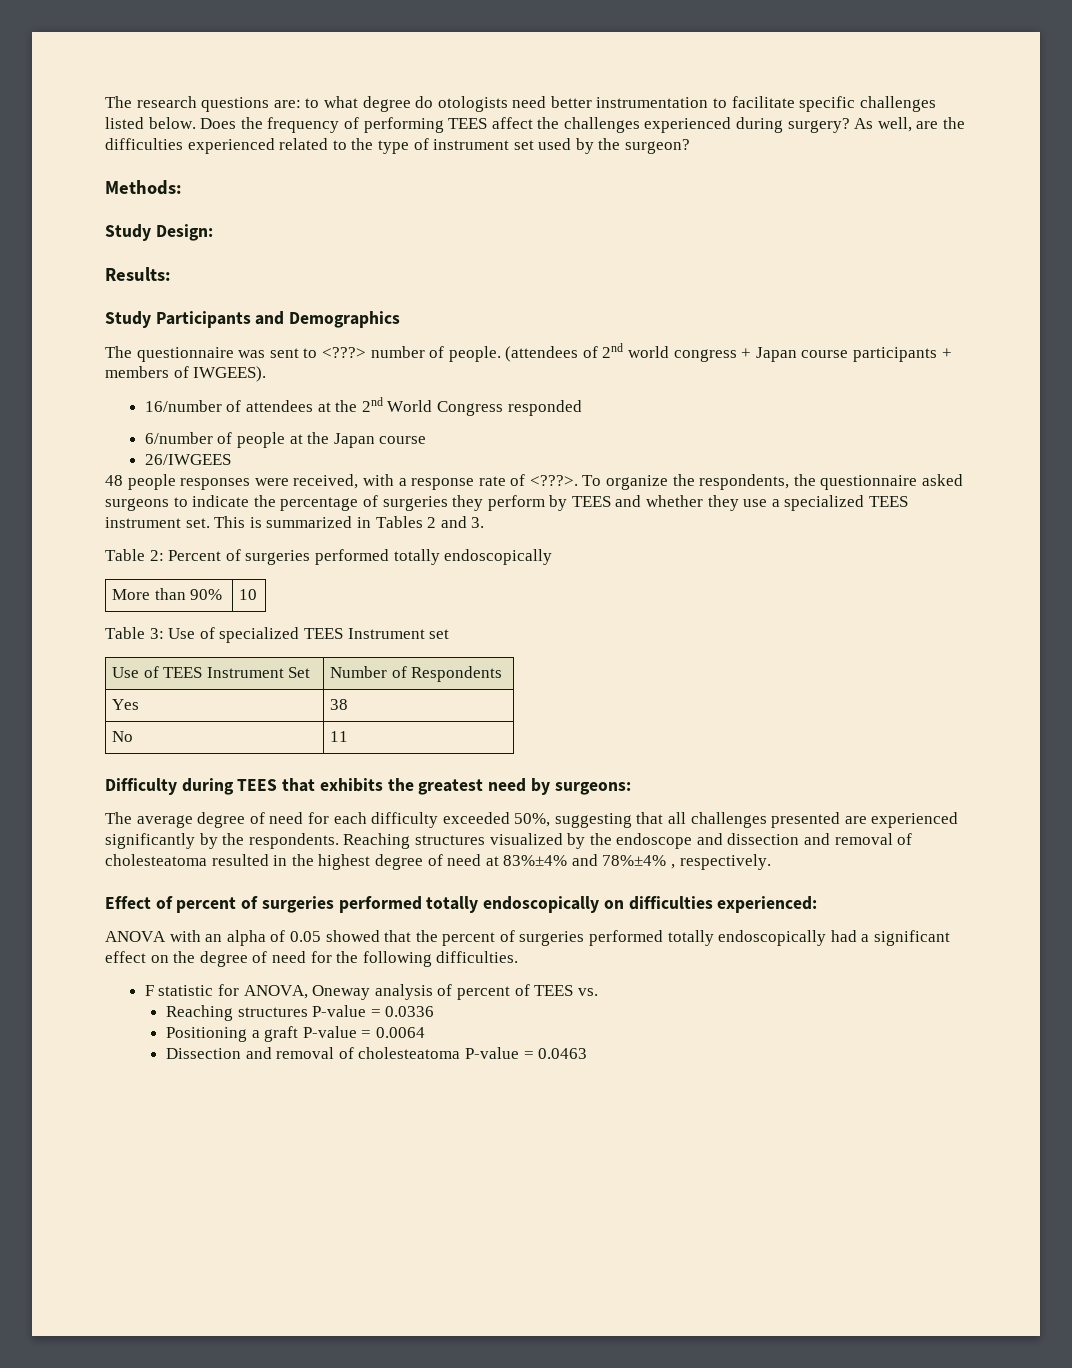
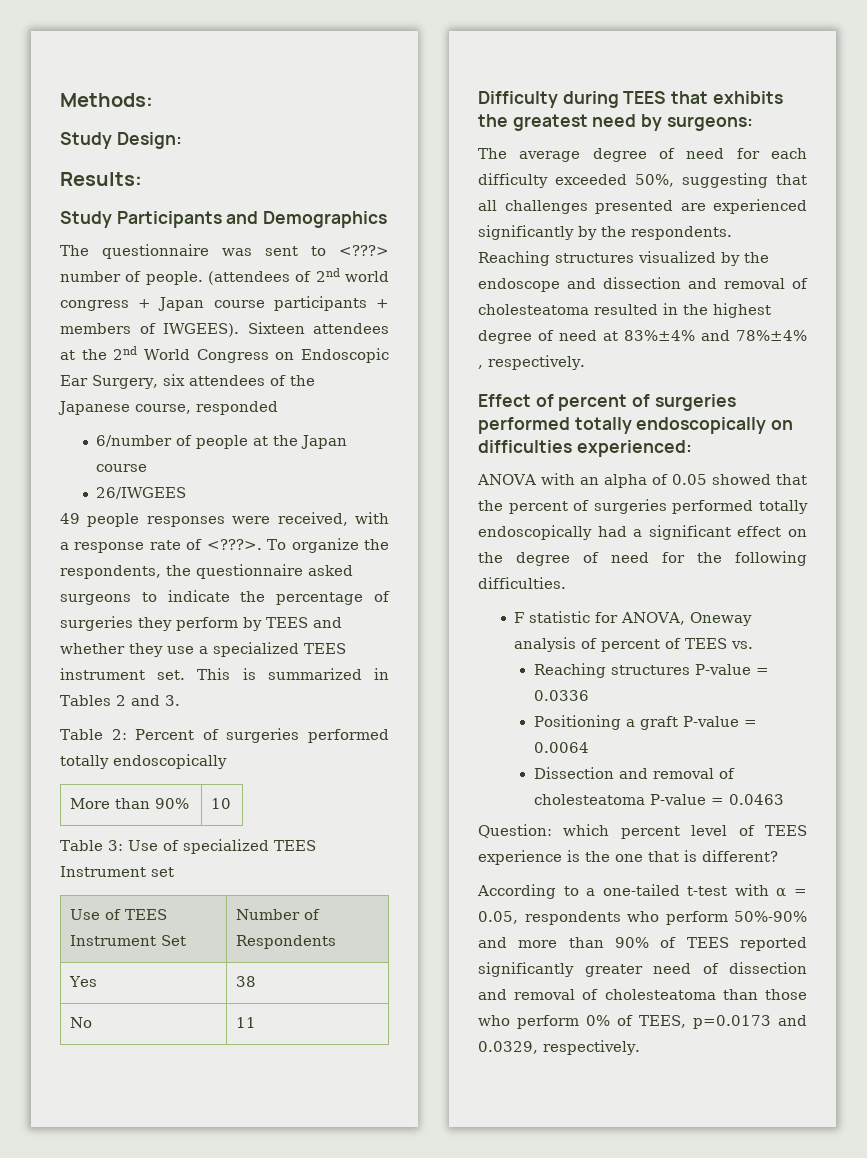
- The research questions are: to what degree do otologists need better instrumentation to facilitate specific challenges listed below. Does the frequency of performing TEES affect the challenges experienced during surgery? As well, are the difficulties experienced related to the type of instrument set used by the surgeon?
- (attendees of 2nd world congress + Japan course participants + members of IWGEES).
- 16/number of attendees at the 2nd World Congress responded
+ (attendees of 2nd world congress + Japan course participants + members of IWGEES). Sixteen attendees at the 2nd World Congress on Endoscopic Ear Surgery, six attendees of the Japanese course, responded
- 48 people responses were received, with a response rate of <???>.
+ 49 people responses were received, with a response rate of <???>.
+ Question: which percent level of TEES experience is the one that is different?
+ According to a one-tailed t-test with α = 0.05, respondents who perform 50%-90% and more than 90% of TEES reported significantly greater need of dissection and removal of cholesteatoma than those who perform 0% of TEES, p=0.0173 and 0.0329, respectively.

